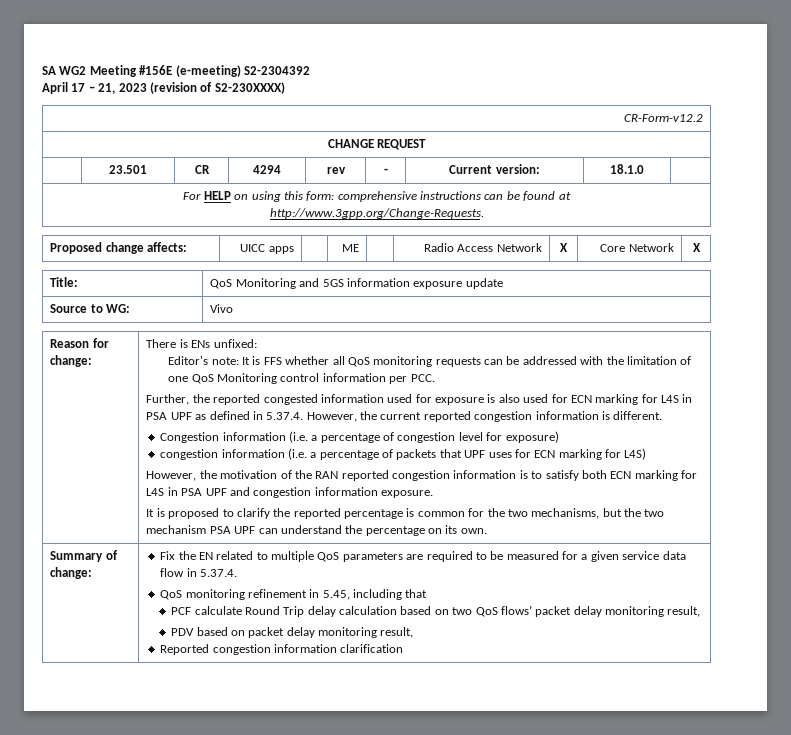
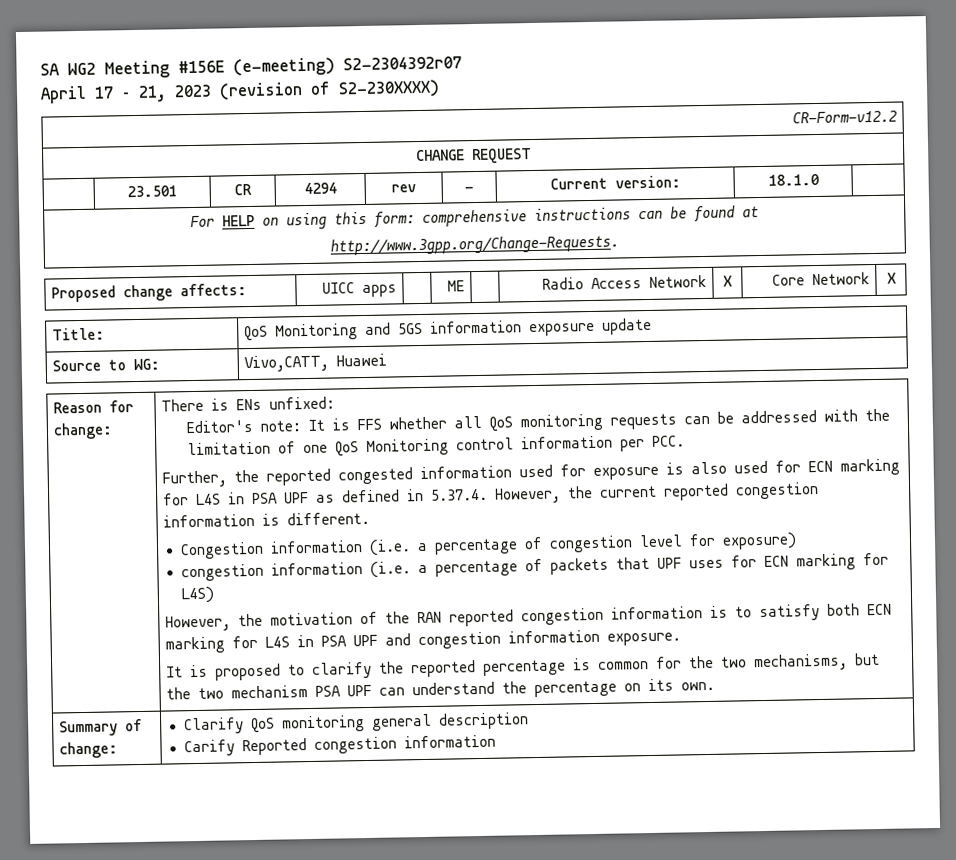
- SA WG2 Meeting #156E (e-meeting) S2-2304392
+ SA WG2 Meeting #156E (e-meeting) S2-2304392r07
- Source to WG: | Vivo
+ Source to WG: | Vivo,CATT, Huawei
- Fix the EN related to multiple QoS parameters are required to be measured for a given service data flow in 5.37.4.
- QoS monitoring refinement in 5.45, including that
- PCF calculate Round Trip delay calculation based on two QoS flows’ packet delay monitoring result,
- PDV based on packet delay monitoring result,
- Reported congestion information clarification
+ Clarify QoS monitoring general description
+ Carify Reported congestion information

